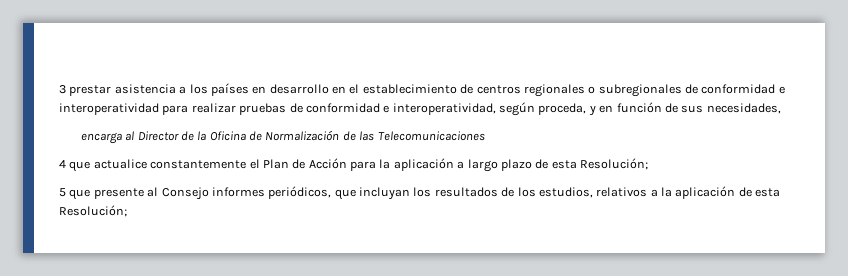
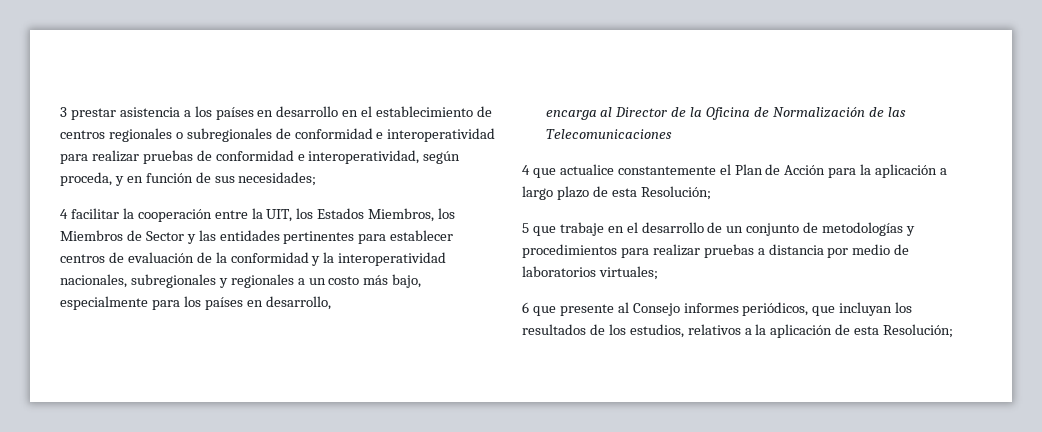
- 3 prestar asistencia a los países en desarrollo en el establecimiento de centros regionales o subregionales de conformidad e interoperatividad para realizar pruebas de conformidad e interoperatividad, según proceda, y en función de sus necesidades,
+ 3 prestar asistencia a los países en desarrollo en el establecimiento de centros regionales o subregionales de conformidad e interoperatividad para realizar pruebas de conformidad e interoperatividad, según proceda, y en función de sus necesidades;
+ 4 facilitar la cooperación entre la UIT, los Estados Miembros, los Miembros de Sector y las entidades pertinentes para establecer centros de evaluación de la conformidad y la interoperatividad nacionales, subregionales y regionales a un costo más bajo, especialmente para los países en desarrollo,
- 5 que presente al Consejo informes periódicos, que incluyan los resultados de los estudios, relativos a la aplicación de esta Resolución;
+ 5 que trabaje en el desarrollo de un conjunto de metodologías y procedimientos para realizar pruebas a distancia por medio de laboratorios virtuales;
+ 6 que presente al Consejo informes periódicos, que incluyan los resultados de los estudios, relativos a la aplicación de esta Resolución;

